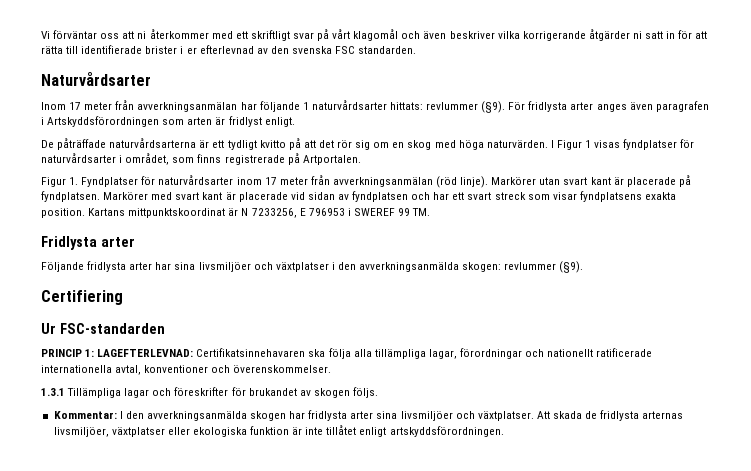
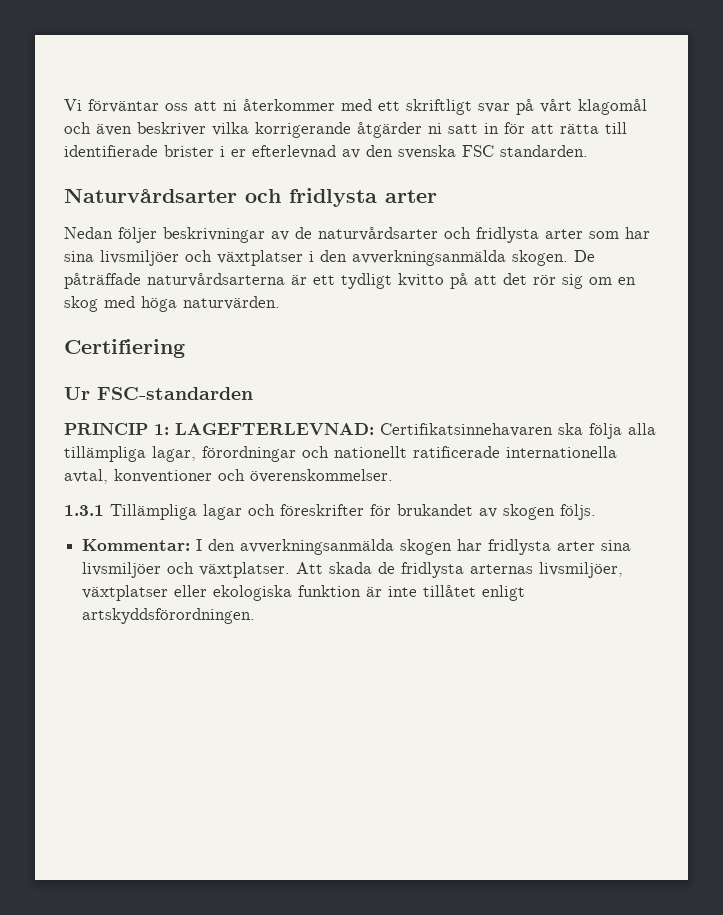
- Naturvårdsarter
- Inom 17 meter från avverkningsanmälan har följande 1 naturvårdsarter hittats: revlummer (§9). För fridlysta arter anges även paragrafen i Artskyddsförordningen som arten är fridlyst enligt.
- De påträffade naturvårdsarterna är ett tydligt kvitto på att det rör sig om en skog med höga naturvärden. I Figur 1 visas fyndplatser för naturvårdsarter i området, som finns registrerade på Artportalen.
- Figur 1. Fyndplatser för naturvårdsarter inom 17 meter från avverkningsanmälan (röd linje). Markörer utan svart kant är placerade på fyndplatsen. Markörer med svart kant är placerade vid sidan av fyndplatsen och har ett svart streck som visar fyndplatsens exakta position. Kartans mittpunktskoordinat är N 7233256, E 796953 i SWEREF 99 TM.
- Fridlysta arter
- Följande fridlysta arter har sina livsmiljöer och växtplatser i den avverkningsanmälda skogen: revlummer (§9).
+ Naturvårdsarter och fridlysta arter
+ Nedan följer beskrivningar av de naturvårdsarter och fridlysta arter som har sina livsmiljöer och växtplatser i den avverkningsanmälda skogen. De påträffade naturvårdsarterna är ett tydligt kvitto på att det rör sig om en skog med höga naturvärden.

